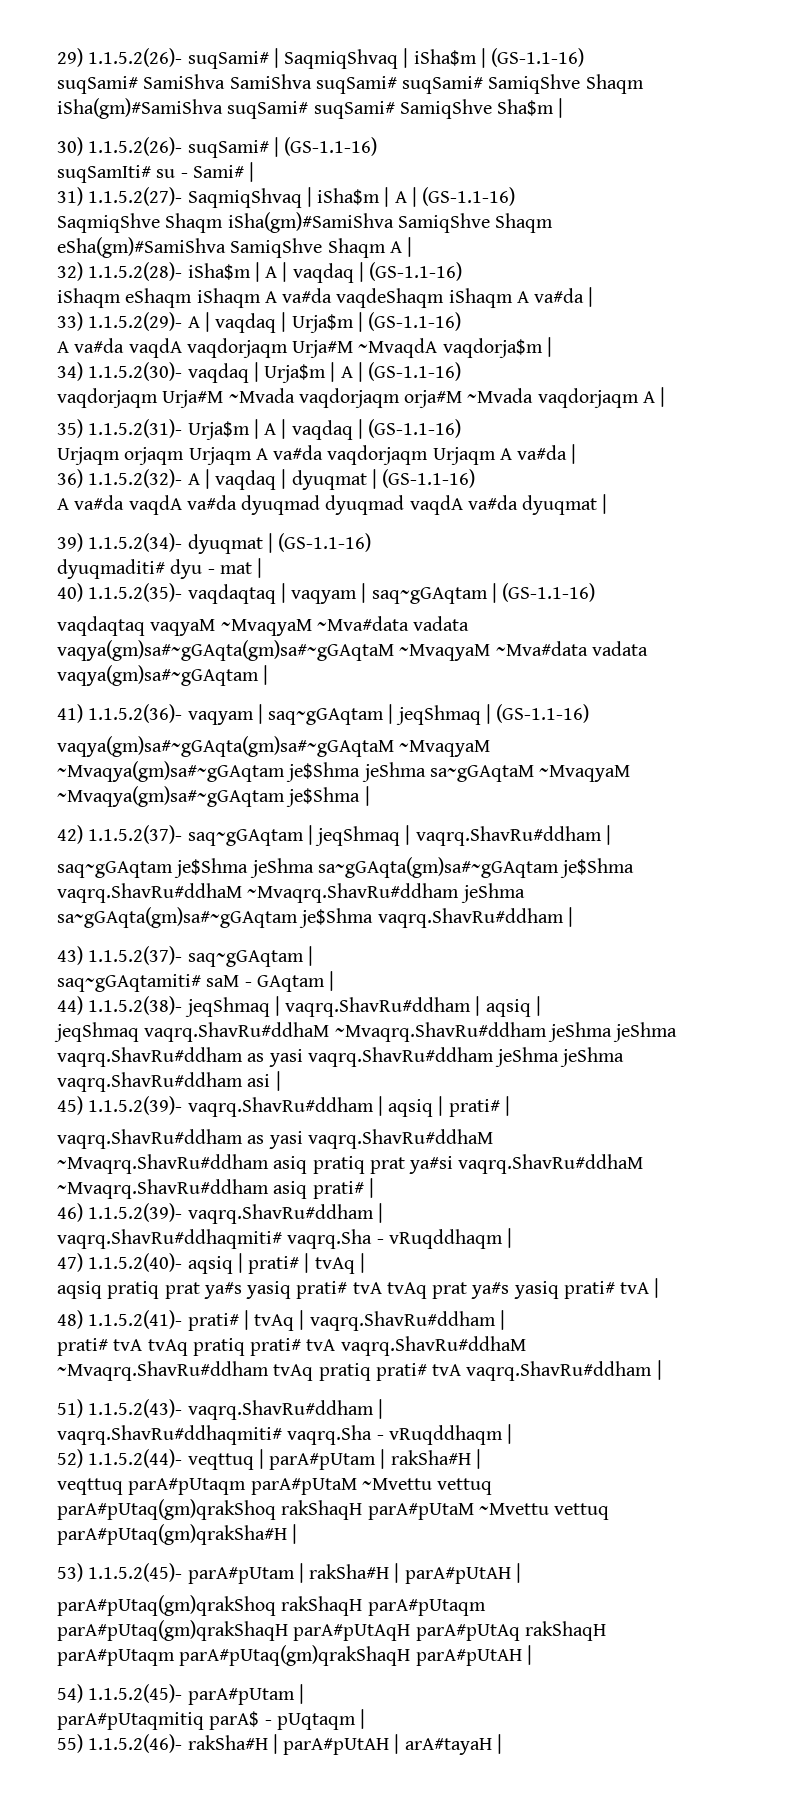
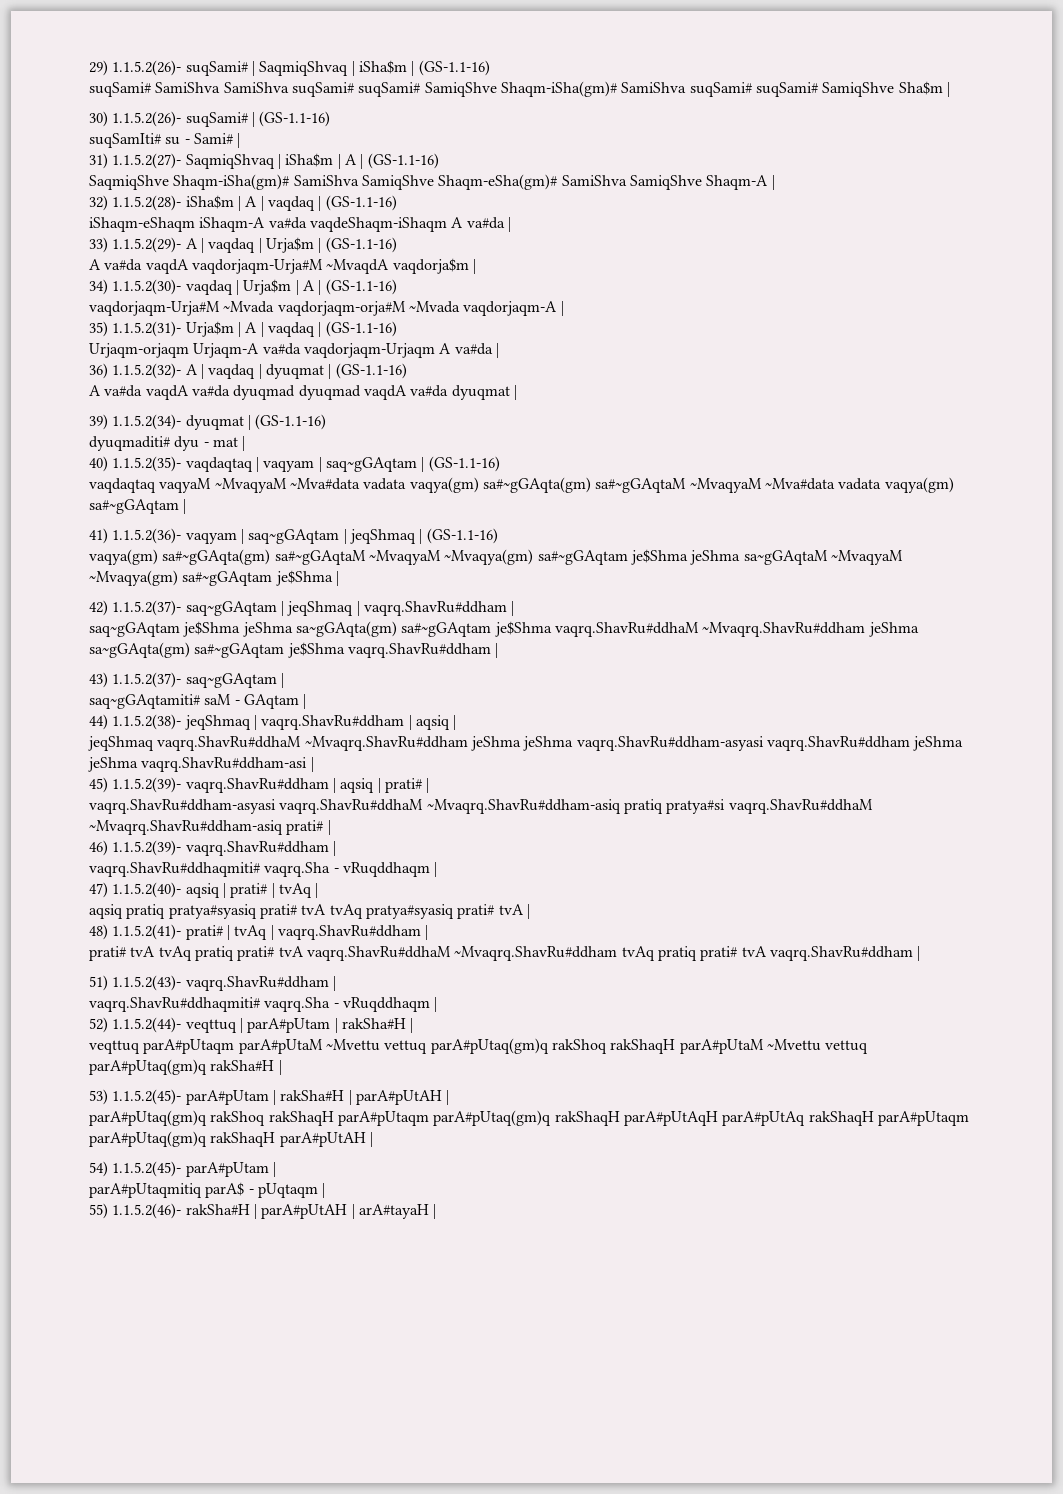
- suqSami# SamiShva SamiShva suqSami# suqSami# SamiqShve Shaqm iSha(gm)#SamiShva suqSami# suqSami# SamiqShve Sha$m |
+ suqSami# SamiShva SamiShva suqSami# suqSami# SamiqShve Shaqm-iSha(gm)# SamiShva suqSami# suqSami# SamiqShve Sha$m |
- SaqmiqShve Shaqm iSha(gm)#SamiShva SamiqShve Shaqm eSha(gm)#SamiShva SamiqShve Shaqm A |
+ SaqmiqShve Shaqm-iSha(gm)# SamiShva SamiqShve Shaqm-eSha(gm)# SamiShva SamiqShve Shaqm-A |
- iShaqm eShaqm iShaqm A va#da vaqdeShaqm iShaqm A va#da |
+ iShaqm-eShaqm iShaqm-A va#da vaqdeShaqm-iShaqm A va#da |
- A va#da vaqdA vaqdorjaqm Urja#M ~MvaqdA vaqdorja$m |
+ A va#da vaqdA vaqdorjaqm-Urja#M ~MvaqdA vaqdorja$m |
- vaqdorjaqm Urja#M ~Mvada vaqdorjaqm orja#M ~Mvada vaqdorjaqm A |
+ vaqdorjaqm-Urja#M ~Mvada vaqdorjaqm-orja#M ~Mvada vaqdorjaqm-A |
- Urjaqm orjaqm Urjaqm A va#da vaqdorjaqm Urjaqm A va#da |
+ Urjaqm-orjaqm Urjaqm-A va#da vaqdorjaqm-Urjaqm A va#da |
- vaqdaqtaq vaqyaM ~MvaqyaM ~Mva#data vadata vaqya(gm)sa#~gGAqta(gm)sa#~gGAqtaM ~MvaqyaM ~Mva#data vadata vaqya(gm)sa#~gGAqtam |
+ vaqdaqtaq vaqyaM ~MvaqyaM ~Mva#data vadata vaqya(gm) sa#~gGAqta(gm) sa#~gGAqtaM ~MvaqyaM ~Mva#data vadata vaqya(gm) sa#~gGAqtam |
- vaqya(gm)sa#~gGAqta(gm)sa#~gGAqtaM ~MvaqyaM ~Mvaqya(gm)sa#~gGAqtam je$Shma jeShma sa~gGAqtaM ~MvaqyaM ~Mvaqya(gm)sa#~gGAqtam je$Shma |
+ vaqya(gm) sa#~gGAqta(gm) sa#~gGAqtaM ~MvaqyaM ~Mvaqya(gm) sa#~gGAqtam je$Shma jeShma sa~gGAqtaM ~MvaqyaM ~Mvaqya(gm) sa#~gGAqtam je$Shma |
- saq~gGAqtam je$Shma jeShma sa~gGAqta(gm)sa#~gGAqtam je$Shma vaqrq.ShavRu#ddhaM ~Mvaqrq.ShavRu#ddham jeShma sa~gGAqta(gm)sa#~gGAqtam je$Shma vaqrq.ShavRu#ddham |
+ saq~gGAqtam je$Shma jeShma sa~gGAqta(gm) sa#~gGAqtam je$Shma vaqrq.ShavRu#ddhaM ~Mvaqrq.ShavRu#ddham jeShma sa~gGAqta(gm) sa#~gGAqtam je$Shma vaqrq.ShavRu#ddham |
- jeqShmaq vaqrq.ShavRu#ddhaM ~Mvaqrq.ShavRu#ddham jeShma jeShma vaqrq.ShavRu#ddham as yasi vaqrq.ShavRu#ddham jeShma jeShma vaqrq.ShavRu#ddham asi |
+ jeqShmaq vaqrq.ShavRu#ddhaM ~Mvaqrq.ShavRu#ddham jeShma jeShma vaqrq.ShavRu#ddham-asyasi vaqrq.ShavRu#ddham jeShma jeShma vaqrq.ShavRu#ddham-asi |
- vaqrq.ShavRu#ddham as yasi vaqrq.ShavRu#ddhaM ~Mvaqrq.ShavRu#ddham asiq pratiq prat ya#si vaqrq.ShavRu#ddhaM ~Mvaqrq.ShavRu#ddham asiq prati# |
+ vaqrq.ShavRu#ddham-asyasi vaqrq.ShavRu#ddhaM ~Mvaqrq.ShavRu#ddham-asiq pratiq pratya#si vaqrq.ShavRu#ddhaM ~Mvaqrq.ShavRu#ddham-asiq prati# |
- aqsiq pratiq prat ya#s yasiq prati# tvA tvAq prat ya#s yasiq prati# tvA |
+ aqsiq pratiq pratya#syasiq prati# tvA tvAq pratya#syasiq prati# tvA |
- veqttuq parA#pUtaqm parA#pUtaM ~Mvettu vettuq parA#pUtaq(gm)qrakShoq rakShaqH parA#pUtaM ~Mvettu vettuq parA#pUtaq(gm)qrakSha#H |
+ veqttuq parA#pUtaqm parA#pUtaM ~Mvettu vettuq parA#pUtaq(gm)q rakShoq rakShaqH parA#pUtaM ~Mvettu vettuq parA#pUtaq(gm)q rakSha#H |
- parA#pUtaq(gm)qrakShoq rakShaqH parA#pUtaqm parA#pUtaq(gm)qrakShaqH parA#pUtAqH parA#pUtAq rakShaqH parA#pUtaqm parA#pUtaq(gm)qrakShaqH parA#pUtAH |
+ parA#pUtaq(gm)q rakShoq rakShaqH parA#pUtaqm parA#pUtaq(gm)q rakShaqH parA#pUtAqH parA#pUtAq rakShaqH parA#pUtaqm parA#pUtaq(gm)q rakShaqH parA#pUtAH |

